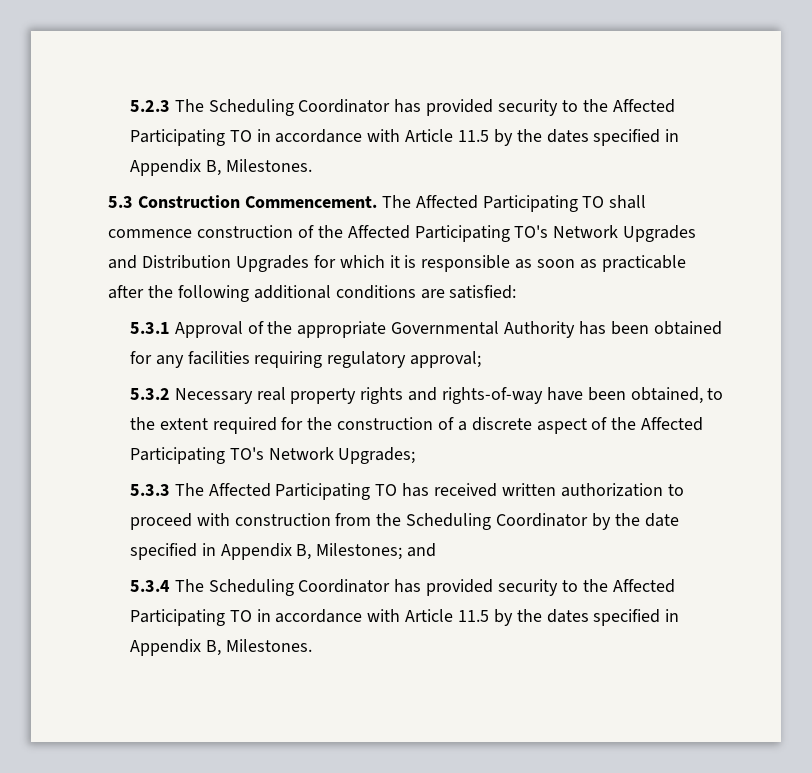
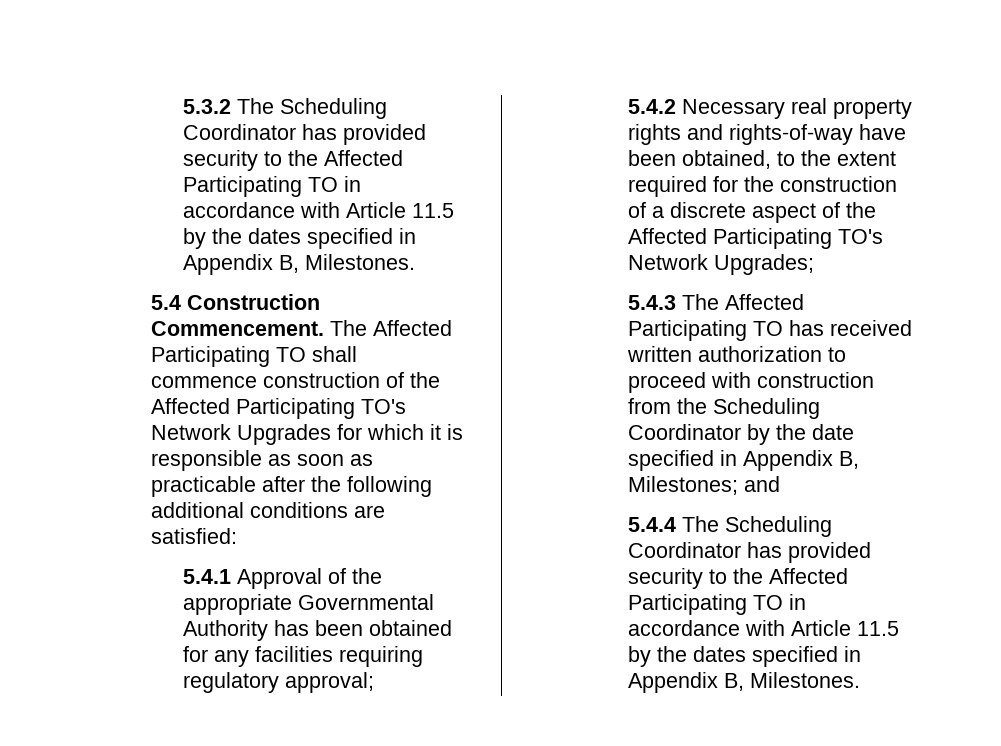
- 5.2.3 The Scheduling Coordinator has provided security to the Affected Participating TO in accordance with Article 11.5 by the dates specified in Appendix B, Milestones.
+ 5.3.2 The Scheduling Coordinator has provided security to the Affected Participating TO in accordance with Article 11.5 by the dates specified in Appendix B, Milestones.
- 5.3 Construction Commencement.
+ 5.4 Construction Commencement.
- The Affected Participating TO shall commence construction of the Affected Participating TO's Network Upgrades and Distribution Upgrades for which it is responsible as soon as practicable after the following additional conditions are satisfied:
+ The Affected Participating TO shall commence construction of the Affected Participating TO's Network Upgrades for which it is responsible as soon as practicable after the following additional conditions are satisfied:
- 5.3.1 Approval of the appropriate Governmental Authority has been obtained for any facilities requiring regulatory approval;
+ 5.4.1 Approval of the appropriate Governmental Authority has been obtained for any facilities requiring regulatory approval;
- 5.3.2 Necessary real property rights and rights-of-way have been obtained, to the extent required for the construction of a discrete aspect of the Affected Participating TO's Network Upgrades;
+ 5.4.2 Necessary real property rights and rights-of-way have been obtained, to the extent required for the construction of a discrete aspect of the Affected Participating TO's Network Upgrades;
- 5.3.3 The Affected Participating TO has received written authorization to proceed with construction from the Scheduling Coordinator by the date specified in Appendix B, Milestones; and
+ 5.4.3 The Affected Participating TO has received written authorization to proceed with construction from the Scheduling Coordinator by the date specified in Appendix B, Milestones; and
- 5.3.4 The Scheduling Coordinator has provided security to the Affected Participating TO in accordance with Article 11.5 by the dates specified in Appendix B, Milestones.
+ 5.4.4 The Scheduling Coordinator has provided security to the Affected Participating TO in accordance with Article 11.5 by the dates specified in Appendix B, Milestones.

